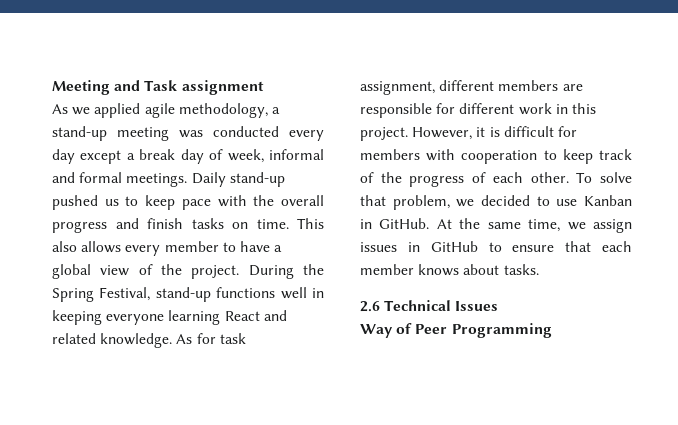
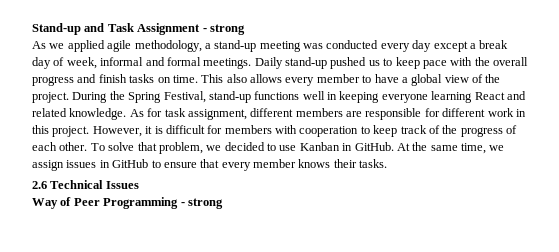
- Meeting and Task assignment
+ Stand-up and Task Assignment - strong
- At the same time, we assign issues in GitHub to ensure that each member knows about tasks.
+ At the same time, we assign issues in GitHub to ensure that every member knows their tasks.
- Way of Peer Programming
+ Way of Peer Programming - strong

